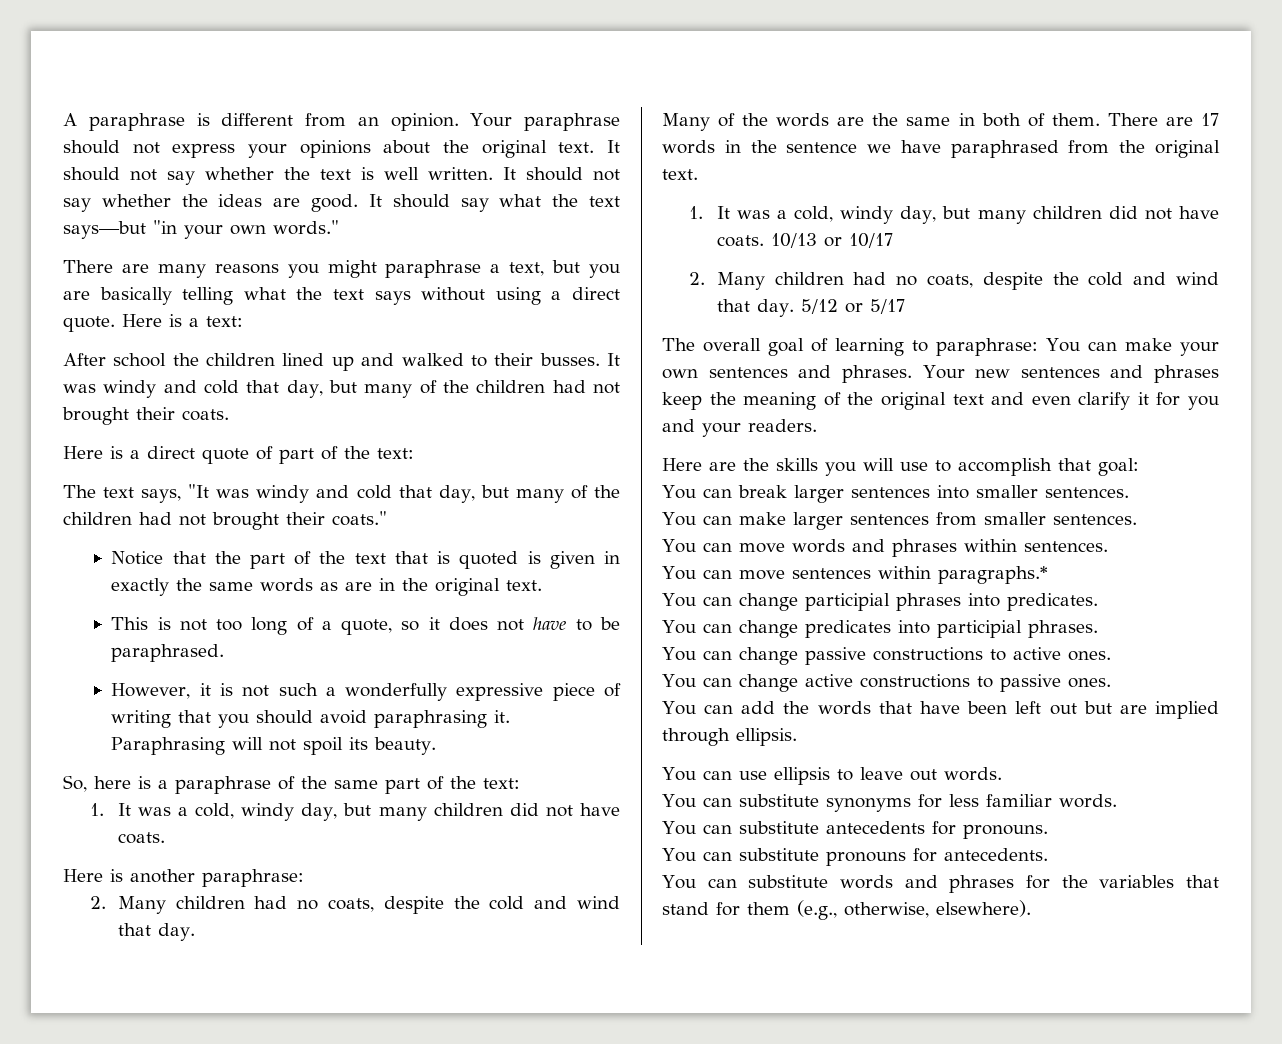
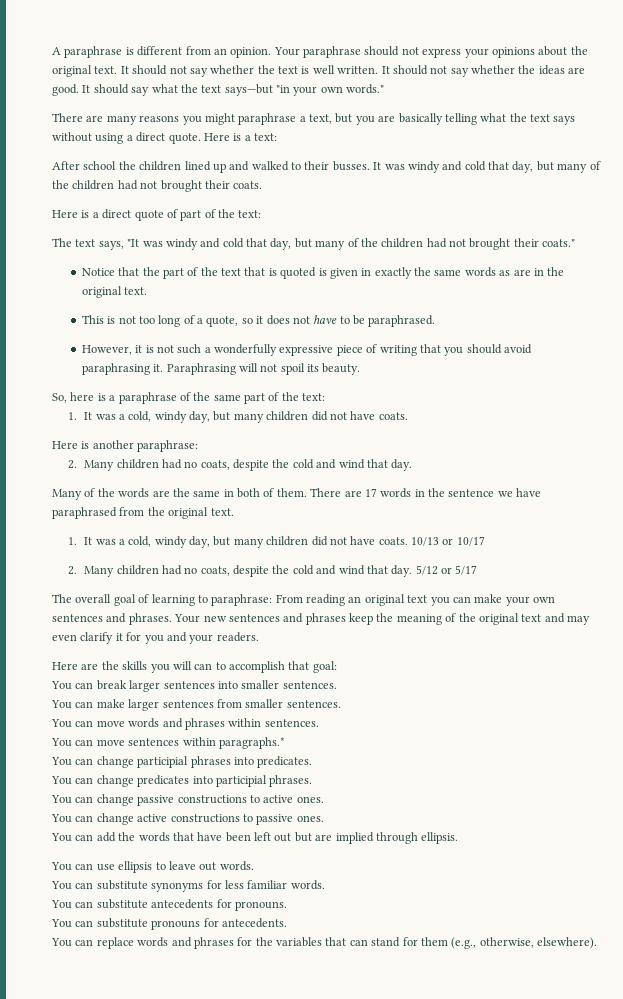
- The overall goal of learning to paraphrase: You can make your own sentences and phrases.
+ The overall goal of learning to paraphrase: From reading an original text you can make your own sentences and phrases.
- Your new sentences and phrases keep the meaning of the original text and even clarify it for you and your readers.
+ Your new sentences and phrases keep the meaning of the original text and may even clarify it for you and your readers.
- Here are the skills you will use to accomplish that goal:
+ Here are the skills you will can to accomplish that goal:
- You can substitute words and phrases for the variables that stand for them (e.g., otherwise, elsewhere).
+ You can replace words and phrases for the variables that can stand for them (e.g., otherwise, elsewhere).

